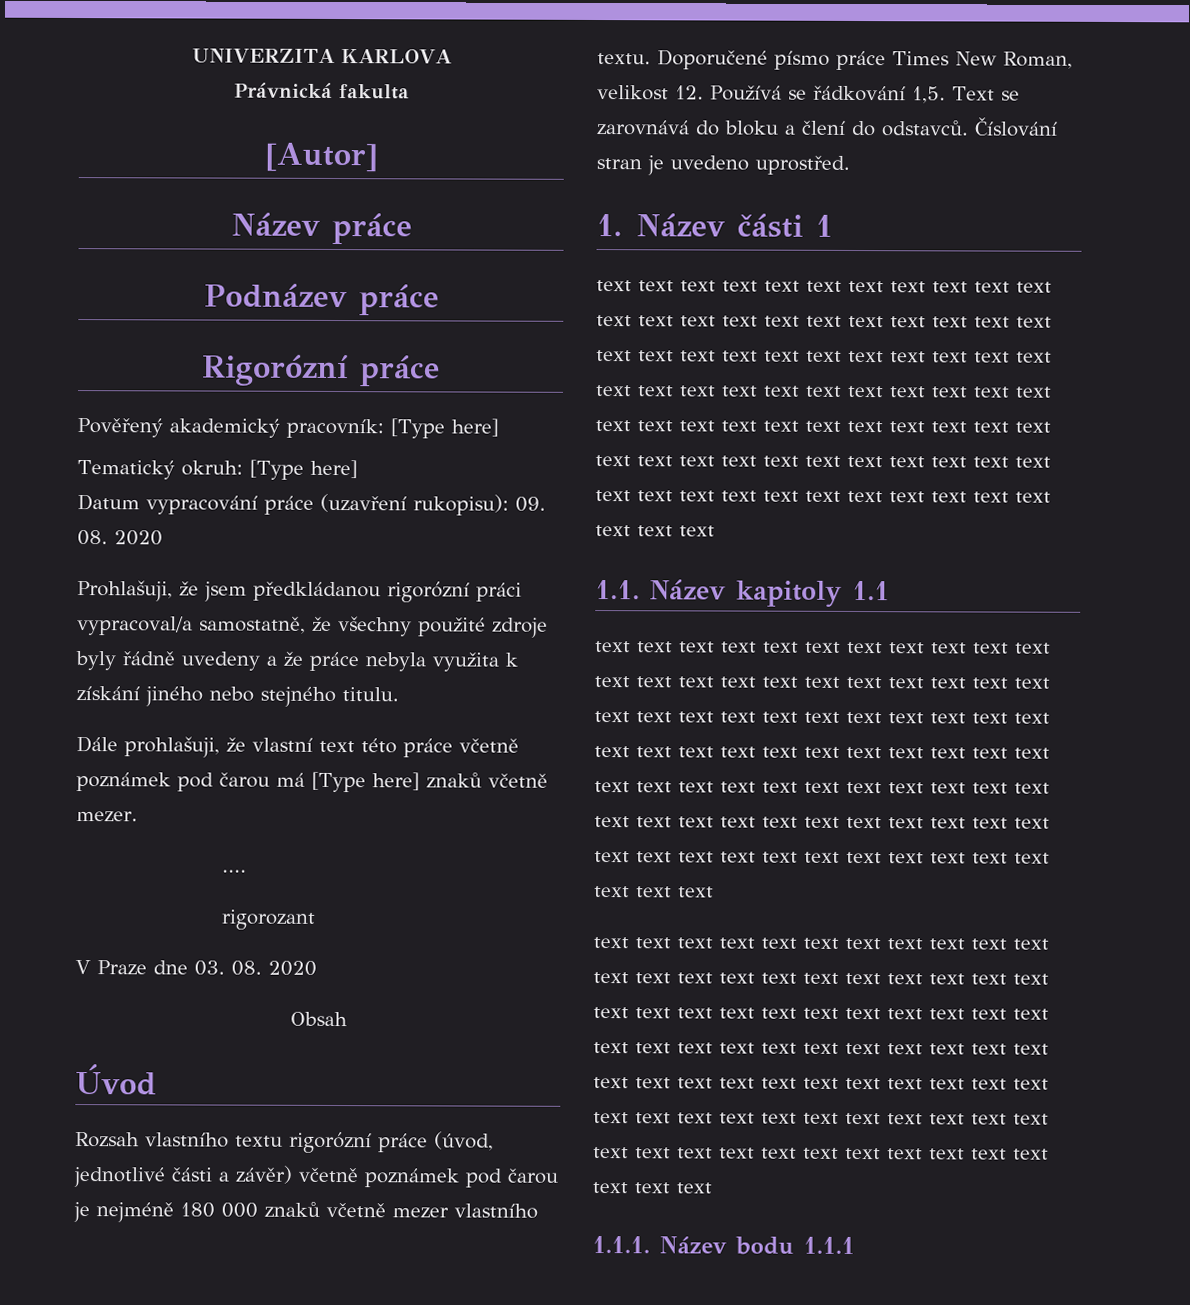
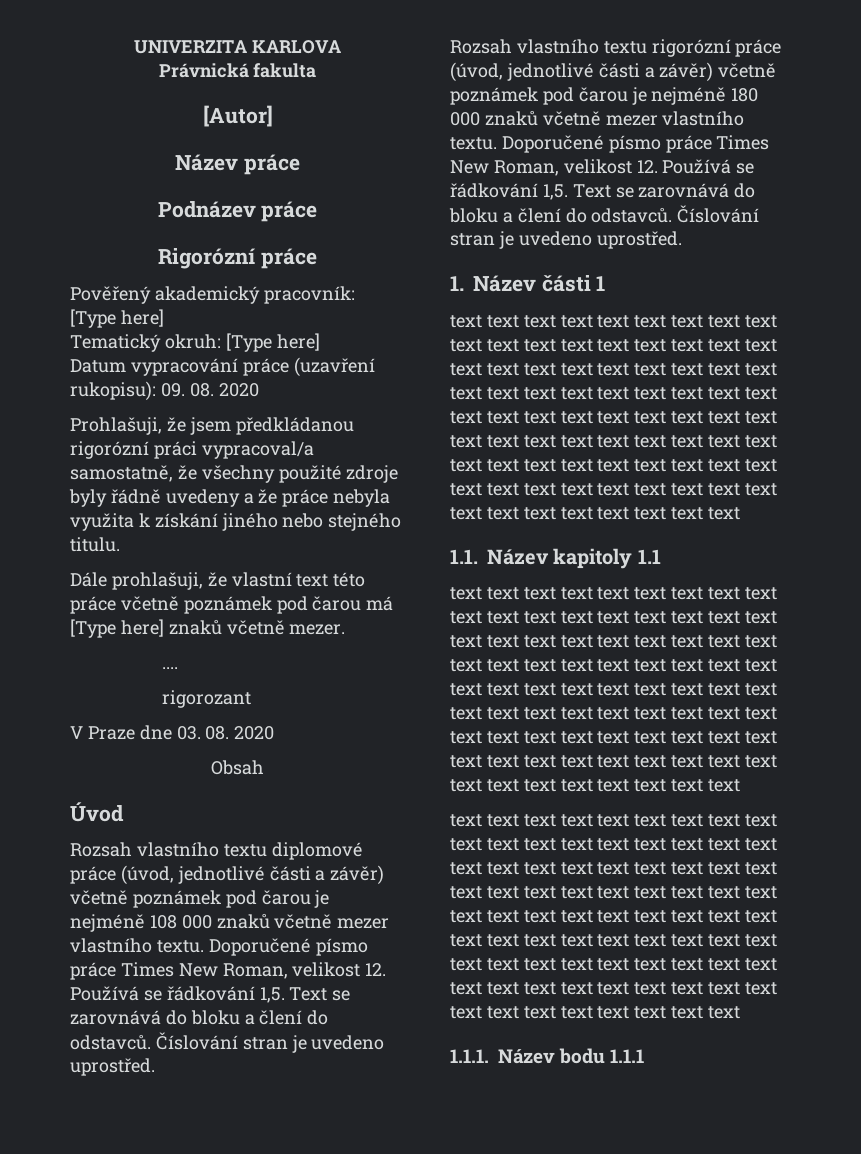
+ Rozsah vlastního textu diplomové práce (úvod, jednotlivé části a závěr) včetně poznámek pod čarou je nejméně 108 000 znaků včetně mezer vlastního textu. Doporučené písmo práce Times New Roman, velikost 12. Používá se řádkování 1,5. Text se zarovnává do bloku a člení do odstavců. Číslování stran je uvedeno uprostřed.

